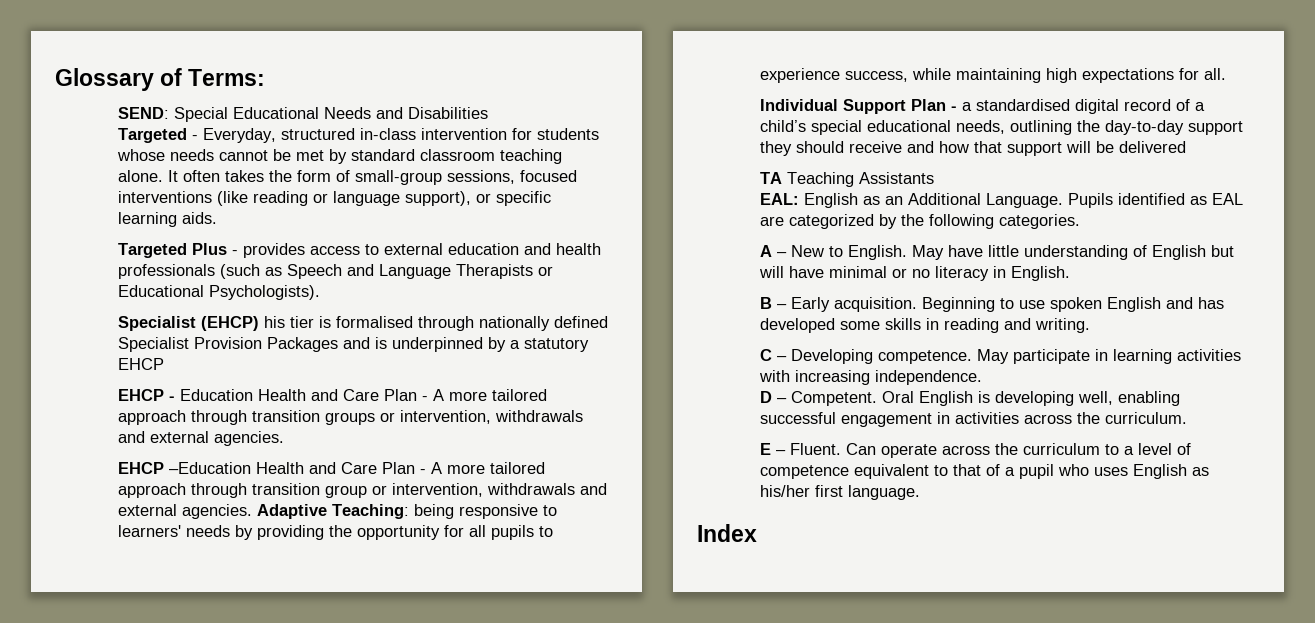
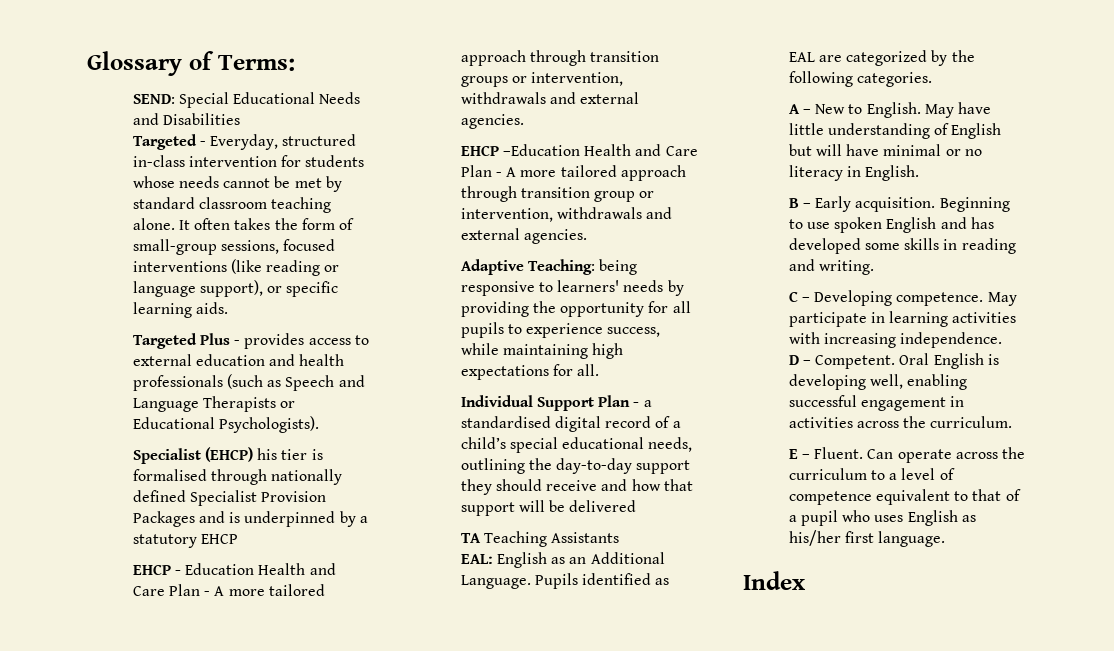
- EHCP –Education Health and Care Plan - A more tailored approach through transition group or intervention, withdrawals and external agencies. Adaptive Teaching: being responsive to learners' needs by providing the opportunity for all pupils to experience success, while maintaining high expectations for all.
+ EHCP –Education Health and Care Plan - A more tailored approach through transition group or intervention, withdrawals and external agencies.
+ Adaptive Teaching: being responsive to learners' needs by providing the opportunity for all pupils to experience success, while maintaining high expectations for all.

